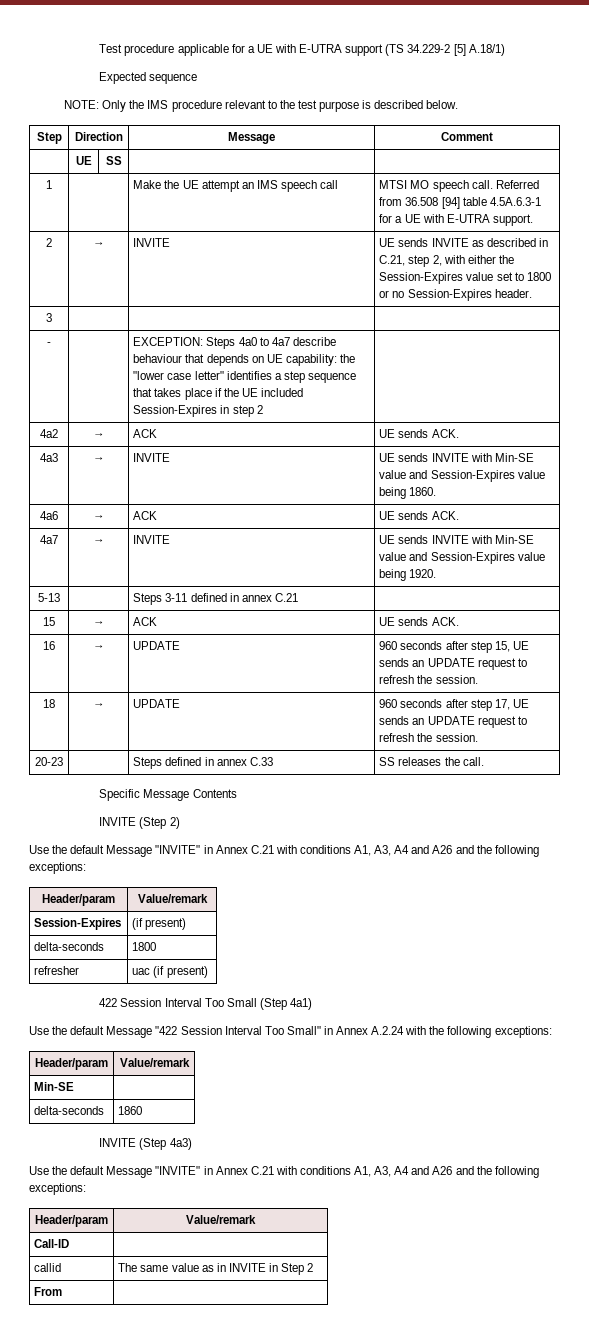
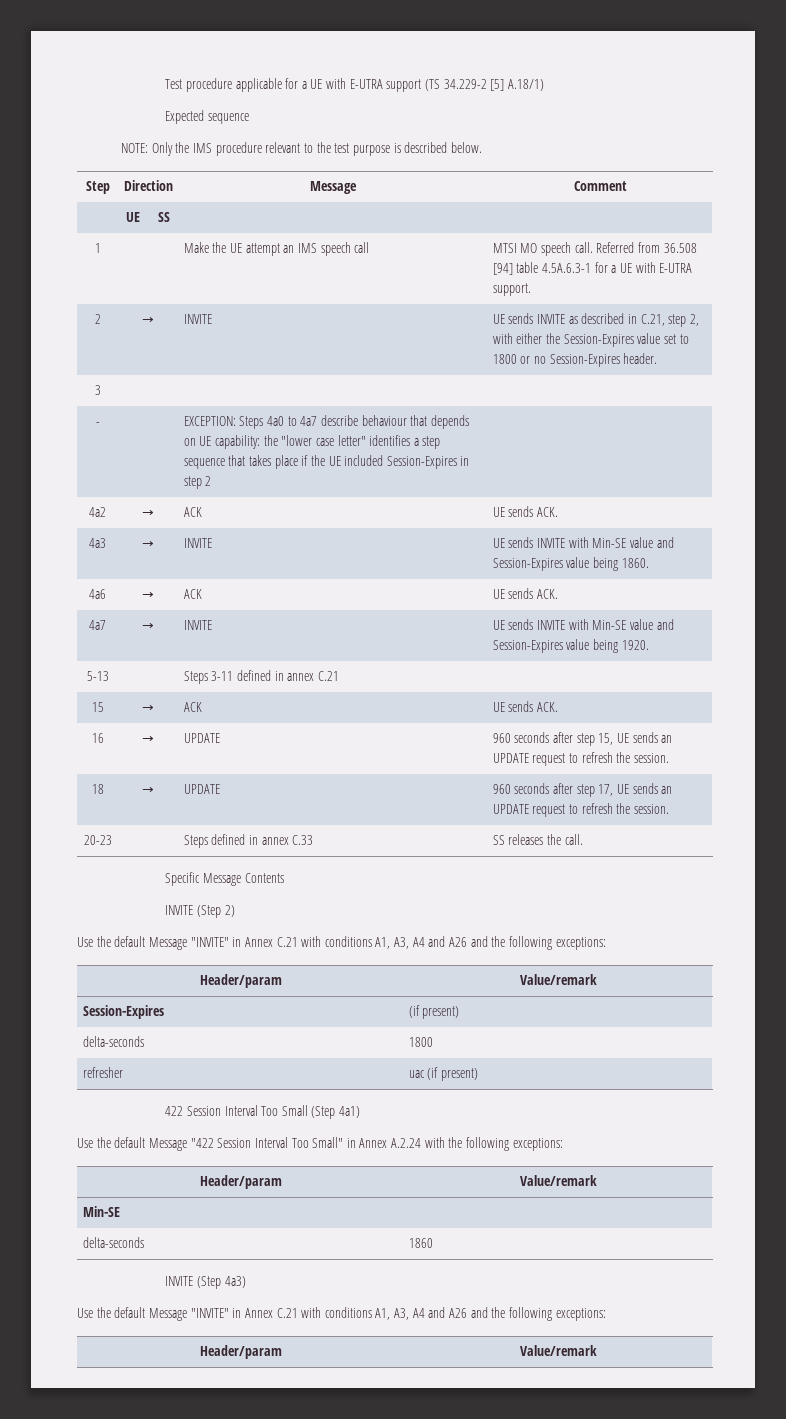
- Call-ID |
- callid | The same value as in INVITE in Step 2
- From |

